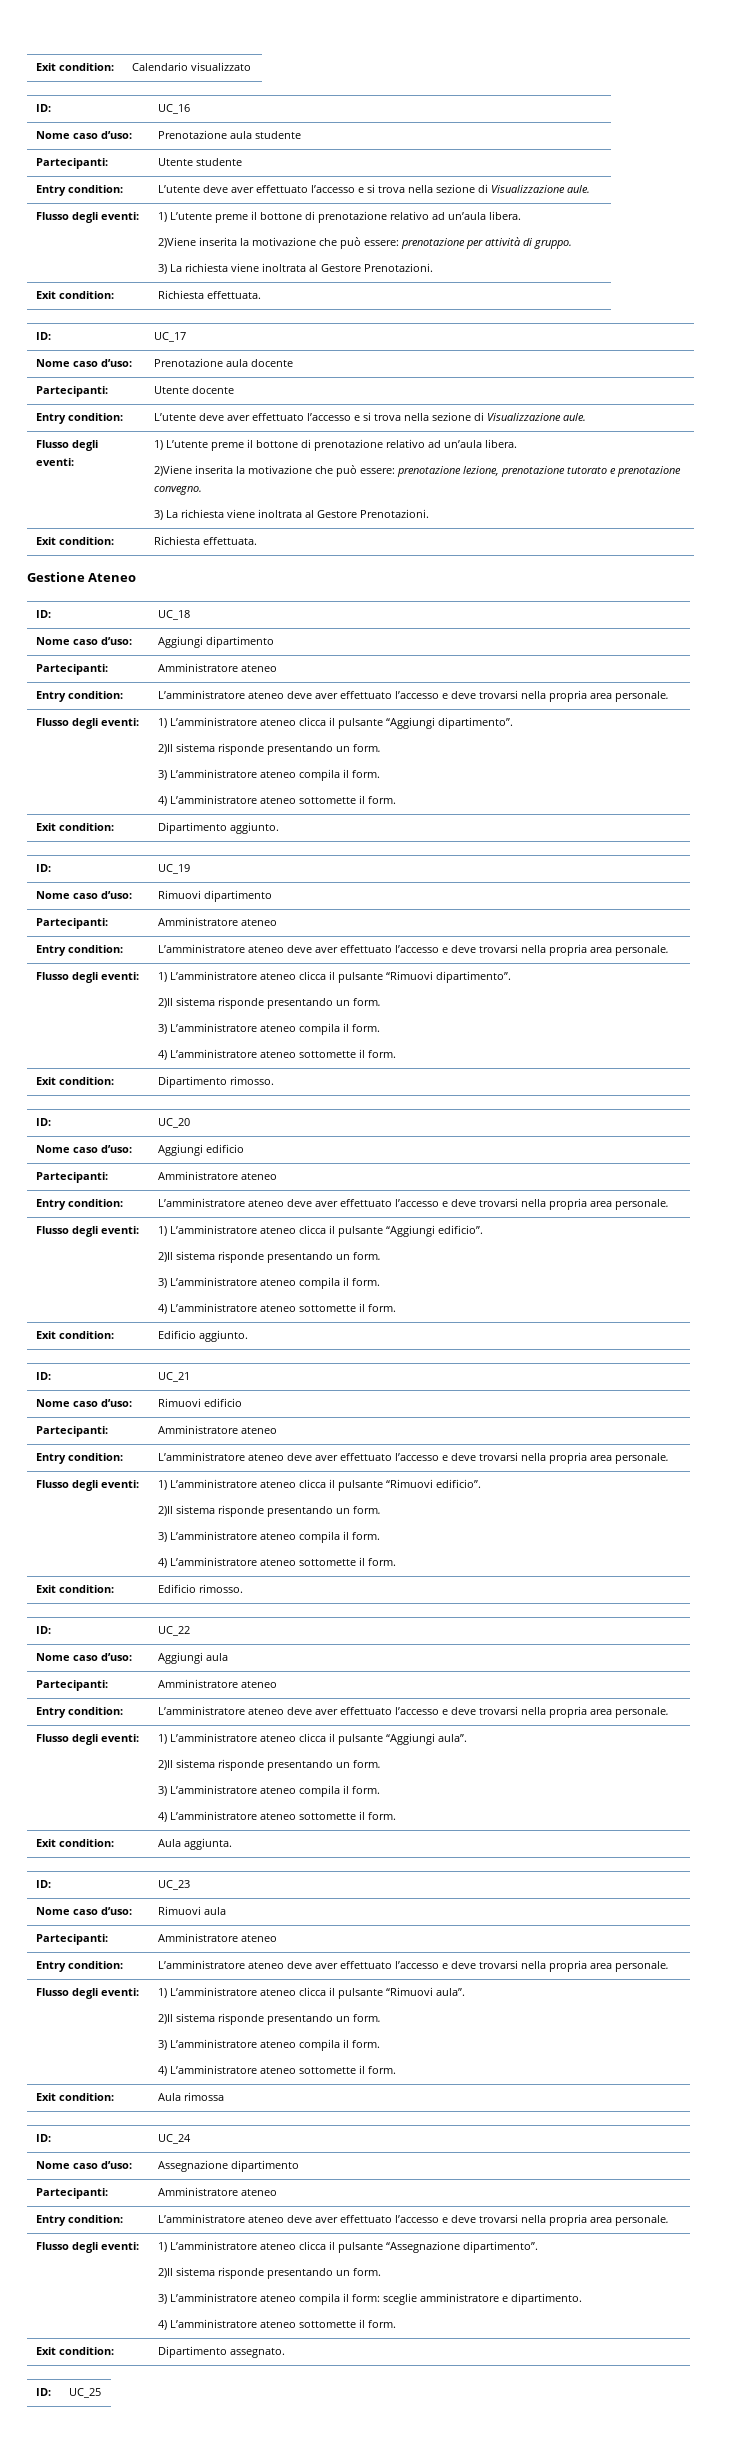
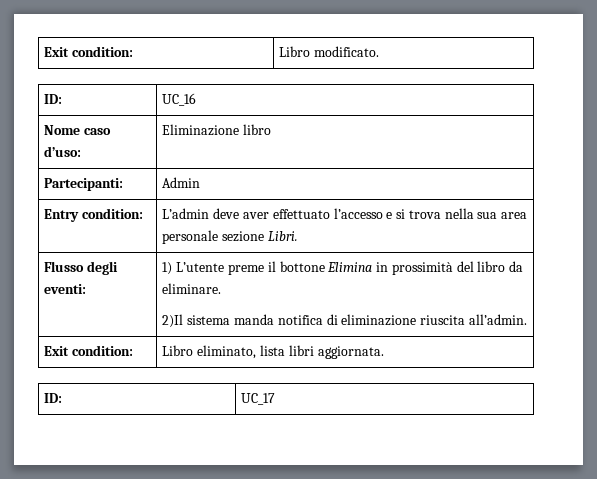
- Exit condition: | Calendario visualizzato
+ Exit condition: | Libro modificato.
- Nome caso d’uso: | Prenotazione aula studente
- Partecipanti: | Utente studente
- Entry condition: | L’utente deve aver effettuato l’accesso e si trova nella sezione di Visualizzazione aule.
- Flusso degli eventi: | 1) L’utente preme il bottone di prenotazione relativo ad un’aula libera.
- 2)Viene inserita la motivazione che può essere: prenotazione per attività di gruppo.
- 3) La richiesta viene inoltrata al Gestore Prenotazioni.
- Exit condition: | Richiesta effettuata.
+ Nome caso d’uso: | Eliminazione libro
+ Partecipanti: | Admin
+ Entry condition: | L’admin deve aver effettuato l’accesso e si trova nella sua area personale sezione Libri.
+ Flusso degli eventi: | 1) L’utente preme il bottone Elimina in prossimità del libro da eliminare.
+ 2)Il sistema manda notifica di eliminazione riuscita all’admin.
+ Exit condition: | Libro eliminato, lista libri aggiornata.
  ID: | UC_17
- Nome caso d’uso: | Prenotazione aula docente
- Partecipanti: | Utente docente
- Entry condition: | L’utente deve aver effettuato l’accesso e si trova nella sezione di Visualizzazione aule.
- Flusso degli eventi: | 1) L’utente preme il bottone di prenotazione relativo ad un’aula libera.
- 2)Viene inserita la motivazione che può essere: prenotazione lezione, prenotazione tutorato e prenotazione convegno.
- 3) La richiesta viene inoltrata al Gestore Prenotazioni.
- Exit condition: | Richiesta effettuata.
- Gestione Ateneo
- ID: | UC_18
- Nome caso d’uso: | Aggiungi dipartimento
- Partecipanti: | Amministratore ateneo
- Entry condition: | L’amministratore ateneo deve aver effettuato l’accesso e deve trovarsi nella propria area personale.
- Flusso degli eventi: | 1) L’amministratore ateneo clicca il pulsante “Aggiungi dipartimento”.
- 2)Il sistema risponde presentando un form.
- 3) L’amministratore ateneo compila il form.
- 4) L’amministratore ateneo sottomette il form.
- Exit condition: | Dipartimento aggiunto.
- ID: | UC_19
- Nome caso d’uso: | Rimuovi dipartimento
- Partecipanti: | Amministratore ateneo
- Entry condition: | L’amministratore ateneo deve aver effettuato l’accesso e deve trovarsi nella propria area personale.
- Flusso degli eventi: | 1) L’amministratore ateneo clicca il pulsante “Rimuovi dipartimento”.
- 2)Il sistema risponde presentando un form.
- 3) L’amministratore ateneo compila il form.
- 4) L’amministratore ateneo sottomette il form.
- Exit condition: | Dipartimento rimosso.
- ID: | UC_20
- Nome caso d’uso: | Aggiungi edificio
- Partecipanti: | Amministratore ateneo
- Entry condition: | L’amministratore ateneo deve aver effettuato l’accesso e deve trovarsi nella propria area personale.
- Flusso degli eventi: | 1) L’amministratore ateneo clicca il pulsante “Aggiungi edificio”.
- 2)Il sistema risponde presentando un form.
- 3) L’amministratore ateneo compila il form.
- 4) L’amministratore ateneo sottomette il form.
- Exit condition: | Edificio aggiunto.
- ID: | UC_21
- Nome caso d’uso: | Rimuovi edificio
- Partecipanti: | Amministratore ateneo
- Entry condition: | L’amministratore ateneo deve aver effettuato l’accesso e deve trovarsi nella propria area personale.
- Flusso degli eventi: | 1) L’amministratore ateneo clicca il pulsante “Rimuovi edificio”.
- 2)Il sistema risponde presentando un form.
- 3) L’amministratore ateneo compila il form.
- 4) L’amministratore ateneo sottomette il form.
- Exit condition: | Edificio rimosso.
- ID: | UC_22
- Nome caso d’uso: | Aggiungi aula
- Partecipanti: | Amministratore ateneo
- Entry condition: | L’amministratore ateneo deve aver effettuato l’accesso e deve trovarsi nella propria area personale.
- Flusso degli eventi: | 1) L’amministratore ateneo clicca il pulsante “Aggiungi aula”.
- 2)Il sistema risponde presentando un form.
- 3) L’amministratore ateneo compila il form.
- 4) L’amministratore ateneo sottomette il form.
- Exit condition: | Aula aggiunta.
- ID: | UC_23
- Nome caso d’uso: | Rimuovi aula
- Partecipanti: | Amministratore ateneo
- Entry condition: | L’amministratore ateneo deve aver effettuato l’accesso e deve trovarsi nella propria area personale.
- Flusso degli eventi: | 1) L’amministratore ateneo clicca il pulsante “Rimuovi aula”.
- 2)Il sistema risponde presentando un form.
- 3) L’amministratore ateneo compila il form.
- 4) L’amministratore ateneo sottomette il form.
- Exit condition: | Aula rimossa
- ID: | UC_24
- Nome caso d’uso: | Assegnazione dipartimento
- Partecipanti: | Amministratore ateneo
- Entry condition: | L’amministratore ateneo deve aver effettuato l’accesso e deve trovarsi nella propria area personale.
- Flusso degli eventi: | 1) L’amministratore ateneo clicca il pulsante “Assegnazione dipartimento”.
- 2)Il sistema risponde presentando un form.
- 3) L’amministratore ateneo compila il form: sceglie amministratore e dipartimento.
- 4) L’amministratore ateneo sottomette il form.
- Exit condition: | Dipartimento assegnato.
- ID: | UC_25

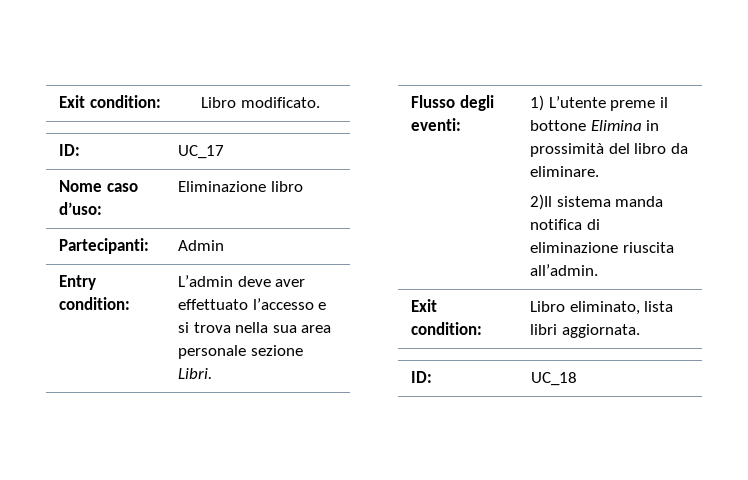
- ID: | UC_16
+ ID: | UC_17
- ID: | UC_17
+ ID: | UC_18

